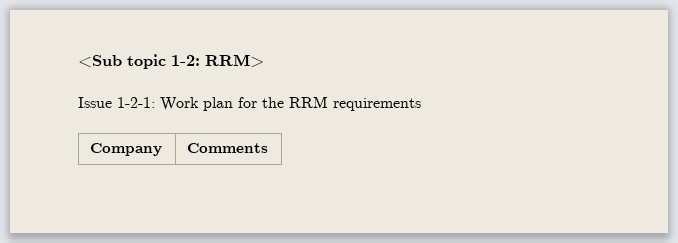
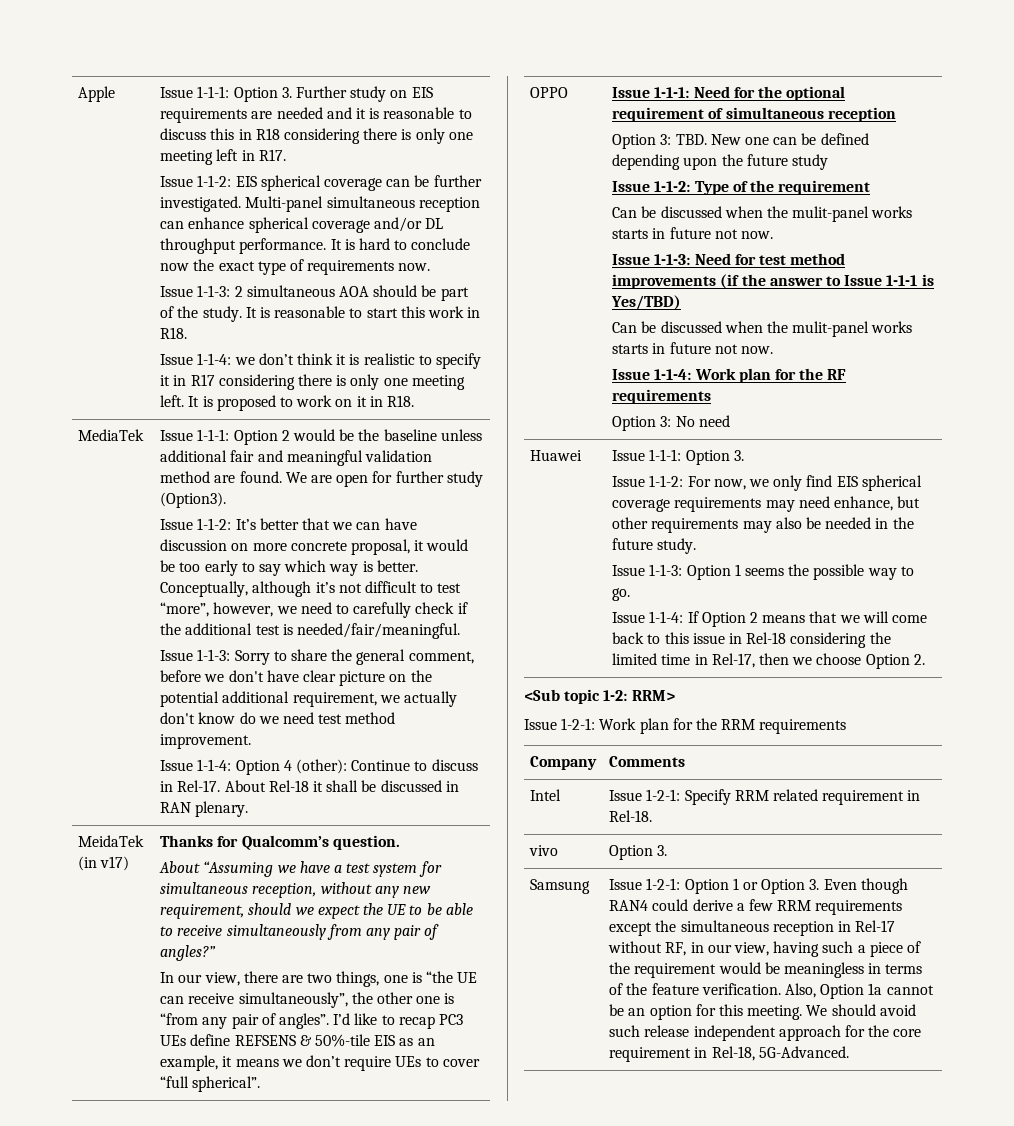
+ Apple | Issue 1-1-1: Option 3. Further study on EIS requirements are needed and it is reasonable to discuss this in R18 considering there is only one meeting left in R17.
+ Issue 1-1-2: EIS spherical coverage can be further investigated. Multi-panel simultaneous reception can enhance spherical coverage and/or DL throughput performance. It is hard to conclude now the exact type of requirements now.
+ Issue 1-1-3: 2 simultaneous AOA should be part of the study. It is reasonable to start this work in R18.
+ Issue 1-1-4: we don’t think it is realistic to specify it in R17 considering there is only one meeting left. It is proposed to work on it in R18.
+ MediaTek | Issue 1-1-1: Option 2 would be the baseline unless additional fair and meaningful validation method are found. We are open for further study (Option3).
+ Issue 1-1-2: It’s better that we can have discussion on more concrete proposal, it would be too early to say which way is better. Conceptually, although it’s not difficult to test “more”, however, we need to carefully check if the additional test is needed/fair/meaningful.
+ Issue 1-1-3: Sorry to share the general comment, before we don't have clear picture on the potential additional requirement, we actually don't know do we need test method improvement.
+ Issue 1-1-4: Option 4 (other): Continue to discuss in Rel-17. About Rel-18 it shall be discussed in RAN plenary.
+ MeidaTek (in v17) | Thanks for Qualcomm’s question.
+ About “Assuming we have a test system for simultaneous reception, without any new requirement, should we expect the UE to be able to receive simultaneously from any pair of angles?”
+ In our view, there are two things, one is “the UE can receive simultaneously”, the other one is “from any pair of angles”. I’d like to recap PC3 UEs define REFSENS & 50%-tile EIS as an example, it means we don’t require UEs to cover “full spherical”.
+ OPPO | Issue 1-1-1: Need for the optional requirement of simultaneous reception
+ Option 3: TBD. New one can be defined depending upon the future study
+ Issue 1-1-2: Type of the requirement
+ Can be discussed when the mulit-panel works starts in future not now.
+ Issue 1-1-3: Need for test method improvements (if the answer to Issue 1-1-1 is Yes/TBD)
+ Can be discussed when the mulit-panel works starts in future not now.
+ Issue 1-1-4: Work plan for the RF requirements
+ Option 3: No need
+ Huawei | Issue 1-1-1: Option 3.
+ Issue 1-1-2: For now, we only find EIS spherical coverage requirements may need enhance, but other requirements may also be needed in the future study.
+ Issue 1-1-3: Option 1 seems the possible way to go.
+ Issue 1-1-4: If Option 2 means that we will come back to this issue in Rel-18 considering the limited time in Rel-17, then we choose Option 2.
+ Intel | Issue 1-2-1: Specify RRM related requirement in Rel-18.
+ vivo | Option 3.
+ Samsung | Issue 1-2-1: Option 1 or Option 3. Even though RAN4 could derive a few RRM requirements except the simultaneous reception in Rel-17 without RF, in our view, having such a piece of the requirement would be meaningless in terms of the feature verification. Also, Option 1a cannot be an option for this meeting. We should avoid such release independent approach for the core requirement in Rel-18, 5G-Advanced.

